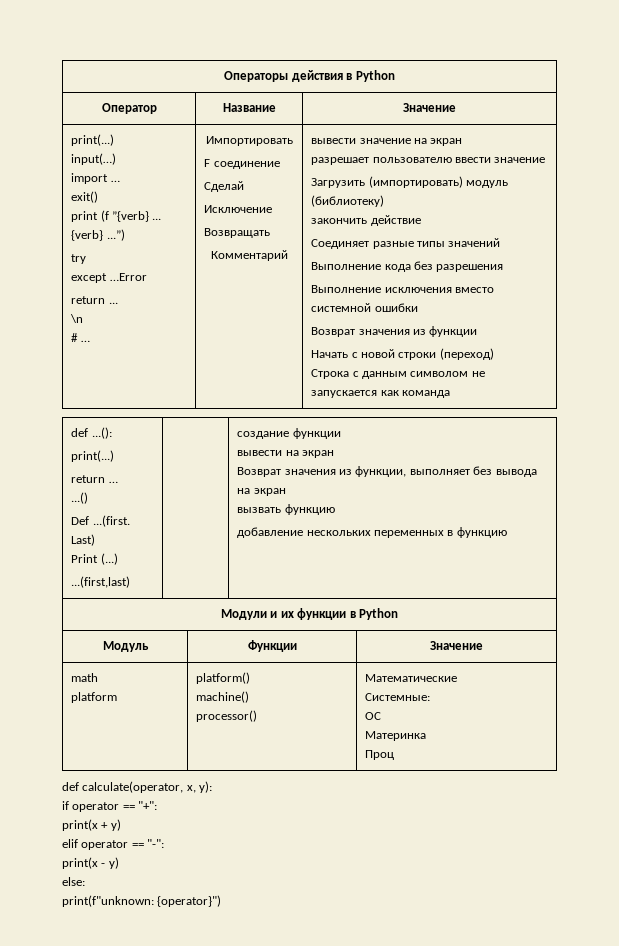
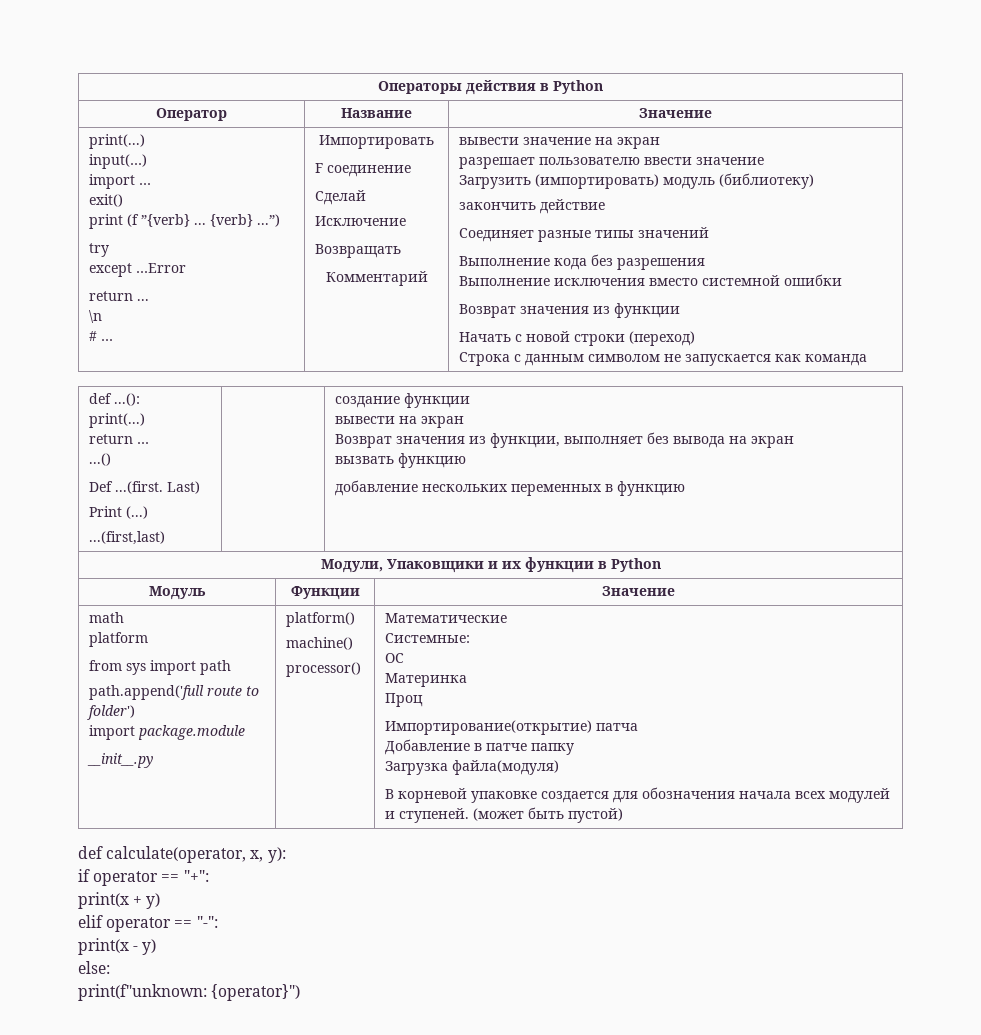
- Модули и их функции в Python
+ Модули, Упаковщики и их функции в Python
+ from sys import path
+ path.append('full route to folder')
+ import package.module
+ __init__.py
+ Импортирование(открытие) патча
+ Добавление в патче папку
+ Загрузка файла(модуля)
+ В корневой упаковке создается для обозначения начала всех модулей и ступеней. (может быть пустой)

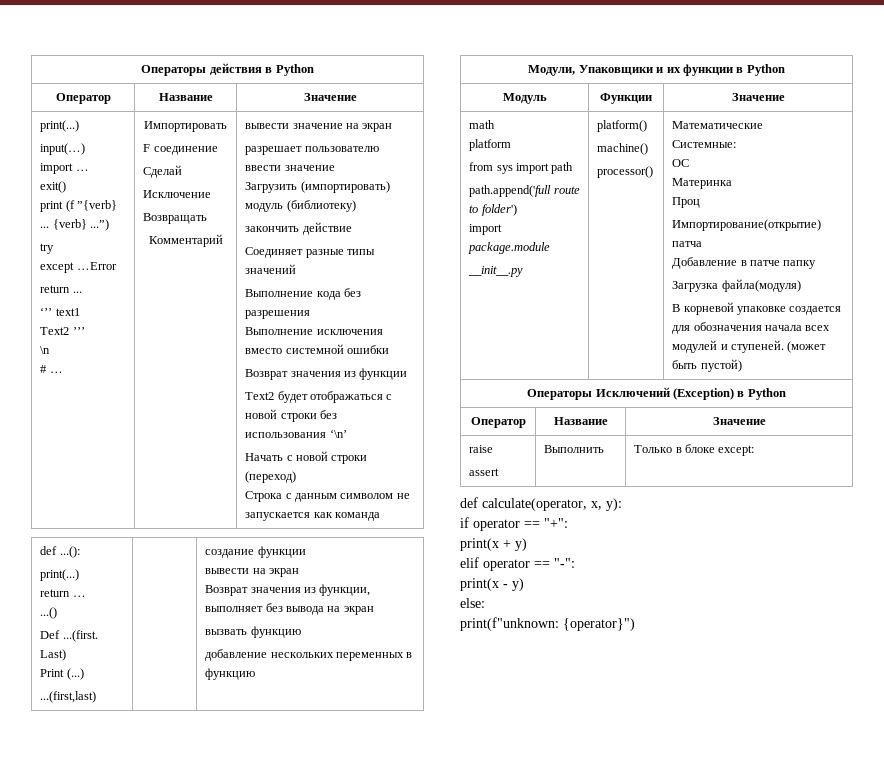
+ ‘’’ text1
+ Text2 ’’’
+ Text2 будет отображаться с новой строки без использования ‘\n’
+ Операторы Исключений (Exception) в Python
+ Оператор | Название | Значение
+ raise
+ assert | Выполнить | Только в блоке except:

